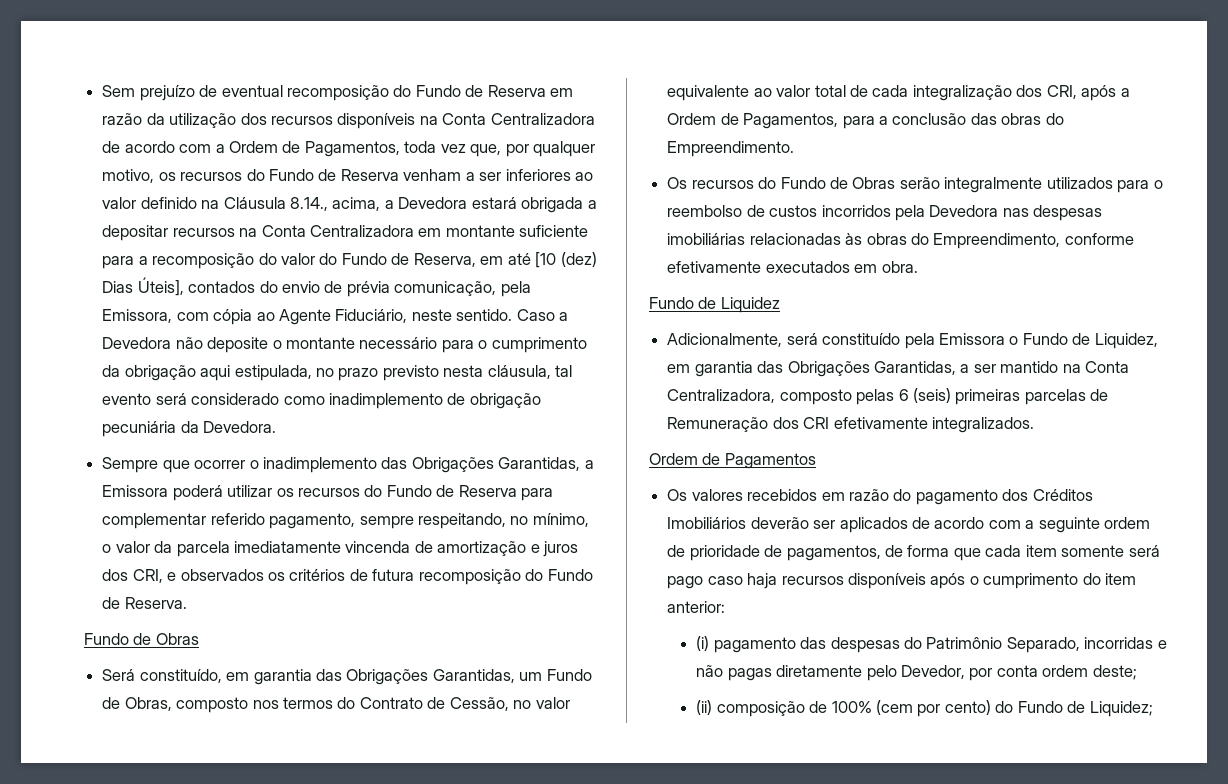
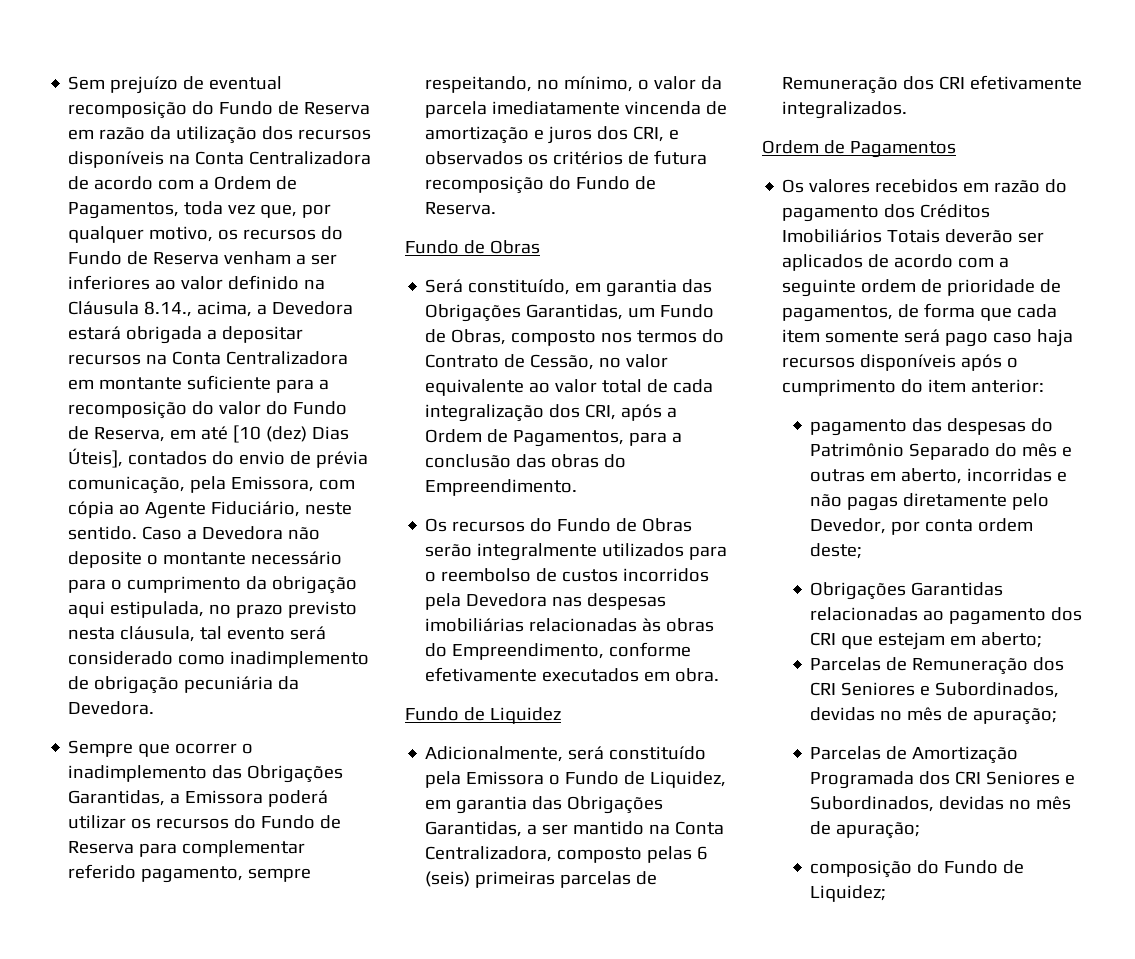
- Os valores recebidos em razão do pagamento dos Créditos Imobiliários deverão ser aplicados de acordo com a seguinte ordem de prioridade de pagamentos, de forma que cada item somente será pago caso haja recursos disponíveis após o cumprimento do item anterior:
+ Os valores recebidos em razão do pagamento dos Créditos Imobiliários Totais deverão ser aplicados de acordo com a seguinte ordem de prioridade de pagamentos, de forma que cada item somente será pago caso haja recursos disponíveis após o cumprimento do item anterior:
- (i) pagamento das despesas do Patrimônio Separado, incorridas e não pagas diretamente pelo Devedor, por conta ordem deste;
+ pagamento das despesas do Patrimônio Separado do mês e outras em aberto, incorridas e não pagas diretamente pelo Devedor, por conta ordem deste;
- (ii) composição de 100% (cem por cento) do Fundo de Liquidez;
+ Obrigações Garantidas relacionadas ao pagamento dos CRI que estejam em aberto;
+ Parcelas de Remuneração dos CRI Seniores e Subordinados, devidas no mês de apuração;
+ Parcelas de Amortização Programada dos CRI Seniores e Subordinados, devidas no mês de apuração;
+ composição do Fundo de Liquidez;

